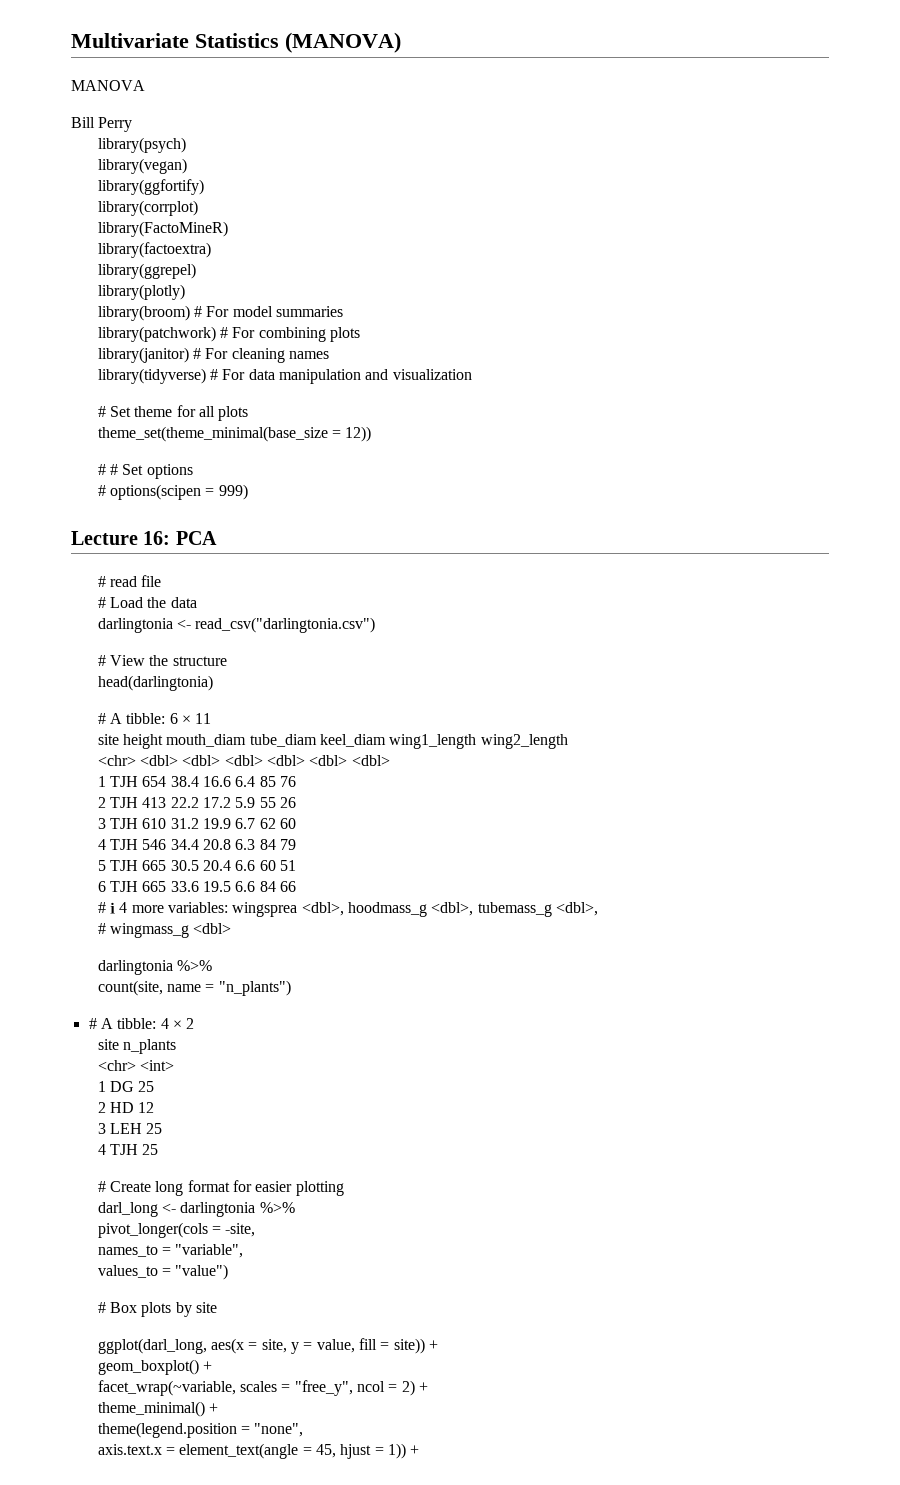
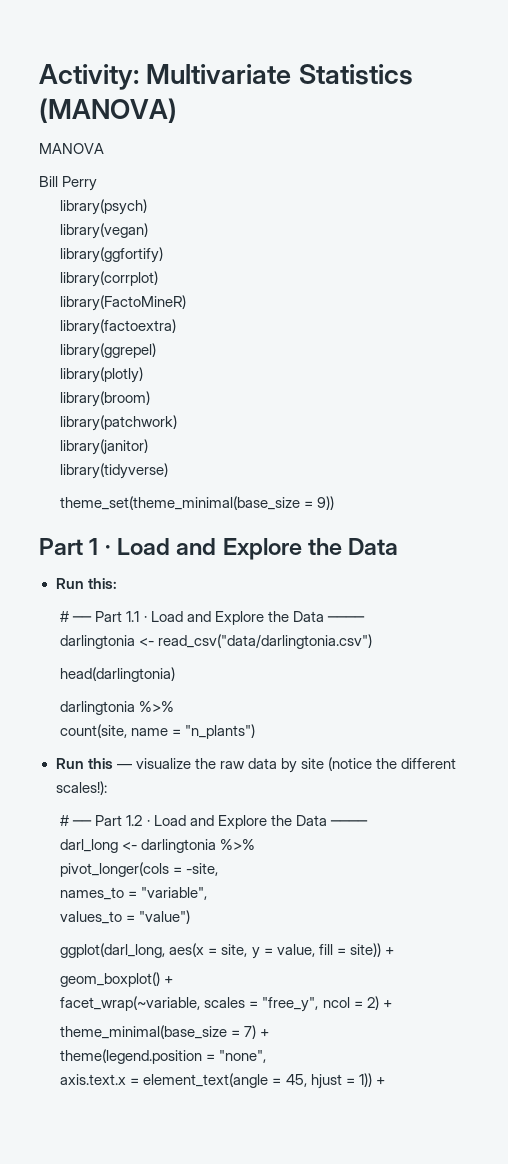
- Multivariate Statistics (MANOVA)
+ Activity: Multivariate Statistics (MANOVA)
- library(broom) # For model summaries
- library(patchwork) # For combining plots
- library(janitor) # For cleaning names
- library(tidyverse) # For data manipulation and visualization
- # Set theme for all plots
- theme_set(theme_minimal(base_size = 12))
- # # Set options
- # options(scipen = 999)
- Lecture 16: PCA
- # read file
- # Load the data
- darlingtonia <- read_csv("darlingtonia.csv")
- # View the structure
+ library(broom)
+ library(patchwork)
+ library(janitor)
+ library(tidyverse)
+ theme_set(theme_minimal(base_size = 9))
+ Part 1 · Load and Explore the Data
+ Run this:
+ # ── Part 1.1 · Load and Explore the Data ────
+ darlingtonia <- read_csv("data/darlingtonia.csv")
  head(darlingtonia)
- # A tibble: 6 × 11
- site height mouth_diam tube_diam keel_diam wing1_length wing2_length
- <chr> <dbl> <dbl> <dbl> <dbl> <dbl> <dbl>
- 1 TJH 654 38.4 16.6 6.4 85 76
- 2 TJH 413 22.2 17.2 5.9 55 26
- 3 TJH 610 31.2 19.9 6.7 62 60
- 4 TJH 546 34.4 20.8 6.3 84 79
- 5 TJH 665 30.5 20.4 6.6 60 51
- 6 TJH 665 33.6 19.5 6.6 84 66
- # ℹ 4 more variables: wingsprea <dbl>, hoodmass_g <dbl>, tubemass_g <dbl>,
- # wingmass_g <dbl>
- # A tibble: 4 × 2
- site n_plants
- <chr> <int>
- 1 DG 25
- 2 HD 12
- 3 LEH 25
- 4 TJH 25
- # Create long format for easier plotting
+ Run this — visualize the raw data by site (notice the different scales!):
+ # ── Part 1.2 · Load and Explore the Data ────
- # Box plots by site
- theme_minimal() +
+ theme_minimal(base_size = 7) +

